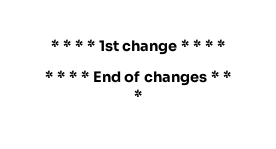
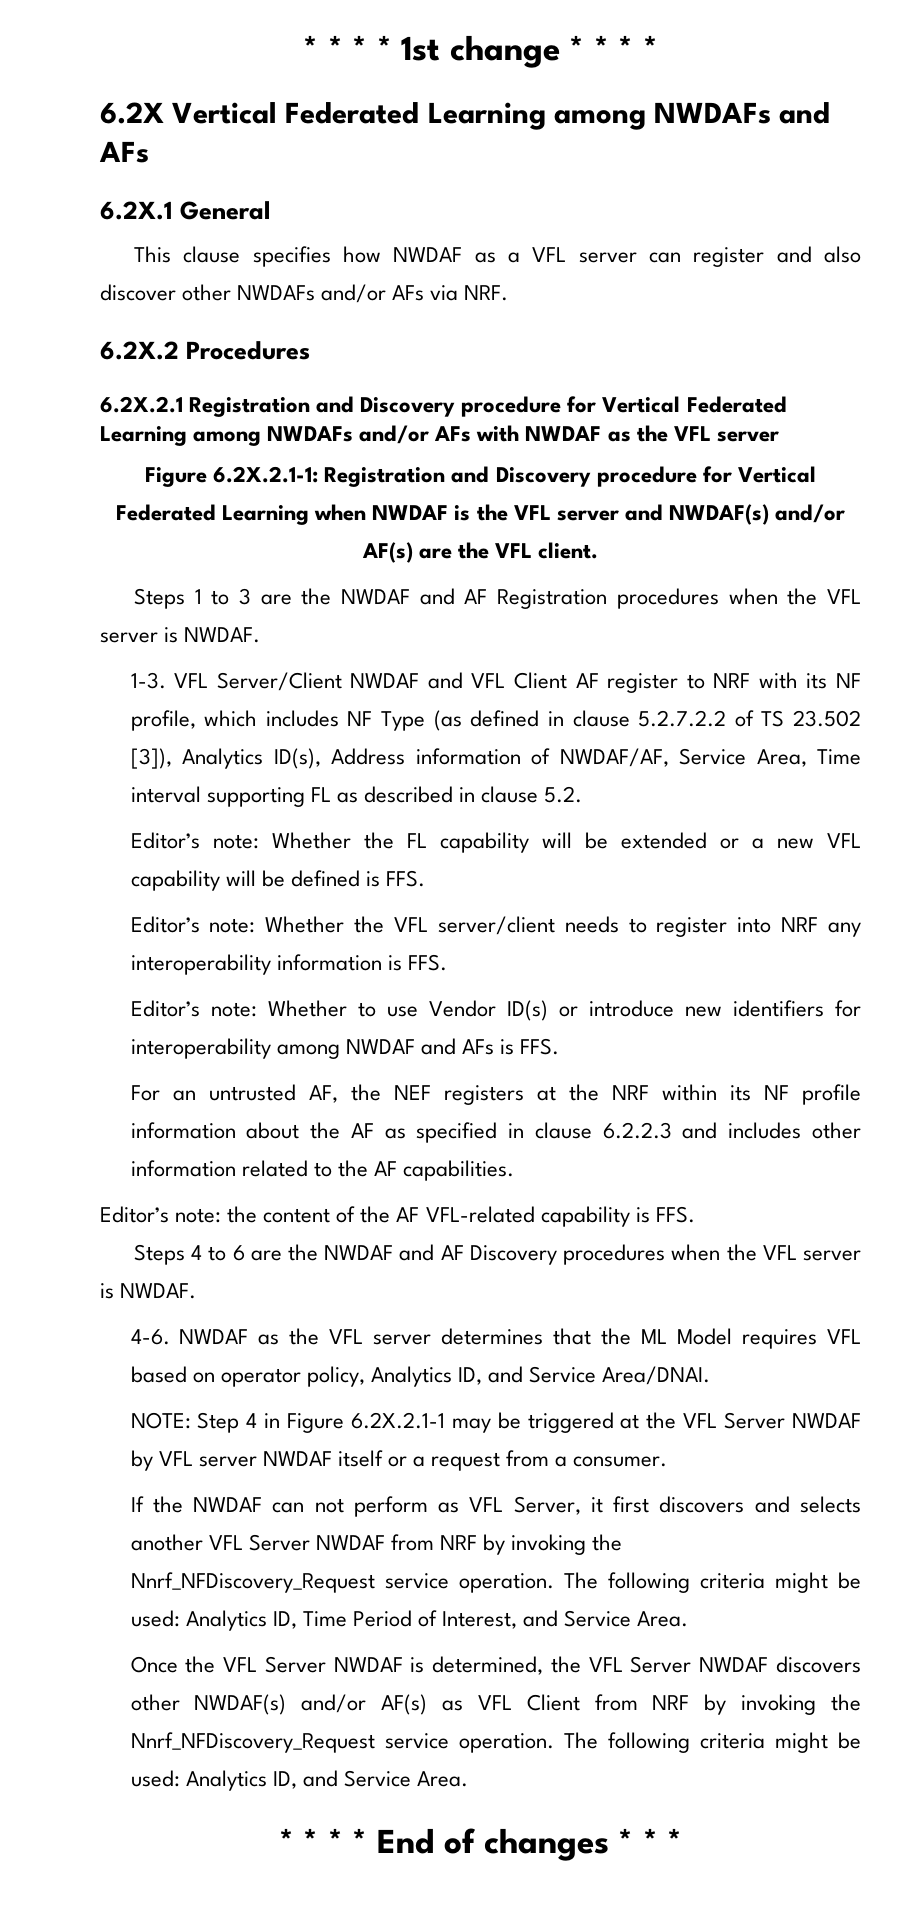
+ 6.2X Vertical Federated Learning among NWDAFs and AFs
+ 6.2X.1 General
+ This clause specifies how NWDAF as a VFL server can register and also discover other NWDAFs and/or AFs via NRF.
+ 6.2X.2 Procedures
+ 6.2X.2.1 Registration and Discovery procedure for Vertical Federated Learning among NWDAFs and/or AFs with NWDAF as the VFL server
+ Figure 6.2X.2.1-1: Registration and Discovery procedure for Vertical Federated Learning when NWDAF is the VFL server and NWDAF(s) and/or AF(s) are the VFL client.
+ Steps 1 to 3 are the NWDAF and AF Registration procedures when the VFL server is NWDAF.
+ 1-3. VFL Server/Client NWDAF and VFL Client AF register to NRF with its NF profile, which includes NF Type (as defined in clause 5.2.7.2.2 of TS 23.502 [3]), Analytics ID(s), Address information of NWDAF/AF, Service Area, Time interval supporting FL as described in clause 5.2.
+ Editor’s note: Whether the FL capability will be extended or a new VFL capability will be defined is FFS.
+ Editor’s note: Whether the VFL server/client needs to register into NRF any interoperability information is FFS.
+ Editor’s note: Whether to use Vendor ID(s) or introduce new identifiers for interoperability among NWDAF and AFs is FFS.
+ For an untrusted AF, the NEF registers at the NRF within its NF profile information about the AF as specified in clause 6.2.2.3 and includes other information related to the AF capabilities.
+ Editor’s note: the content of the AF VFL-related capability is FFS.
+ Steps 4 to 6 are the NWDAF and AF Discovery procedures when the VFL server is NWDAF.
+ 4-6. NWDAF as the VFL server determines that the ML Model requires VFL based on operator policy, Analytics ID, and Service Area/DNAI.
+ NOTE: Step 4 in Figure 6.2X.2.1-1 may be triggered at the VFL Server NWDAF by VFL server NWDAF itself or a request from a consumer.
+ If the NWDAF can not perform as VFL Server, it first discovers and selects another VFL Server NWDAF from NRF by invoking the Nnrf_NFDiscovery_Request service operation. The following criteria might be used: Analytics ID, Time Period of Interest, and Service Area.
+ Once the VFL Server NWDAF is determined, the VFL Server NWDAF discovers other NWDAF(s) and/or AF(s) as VFL Client from NRF by invoking the Nnrf_NFDiscovery_Request service operation. The following criteria might be used: Analytics ID, and Service Area.

